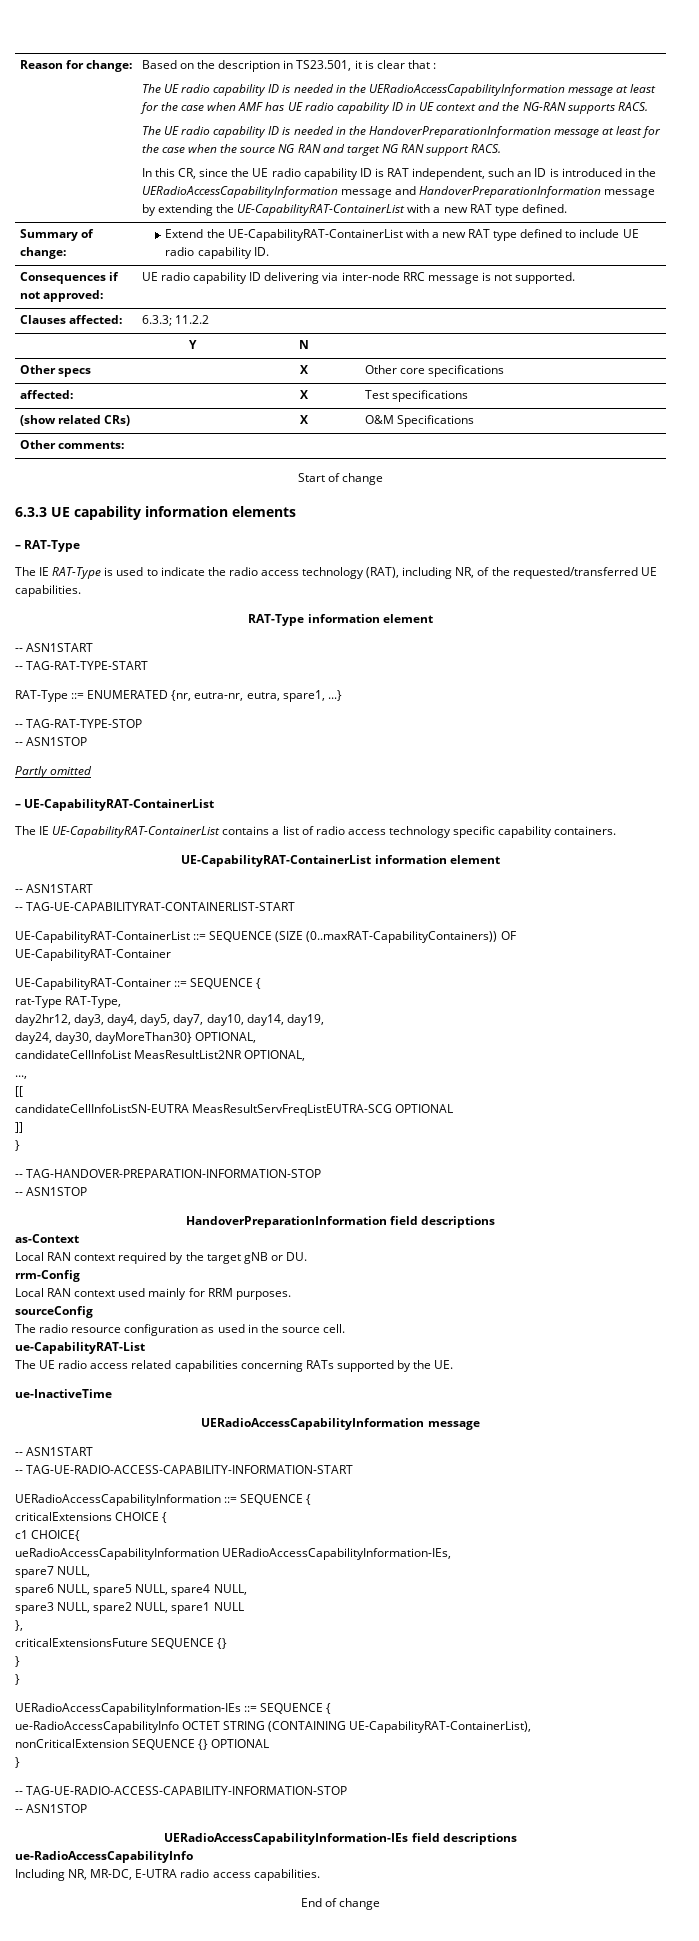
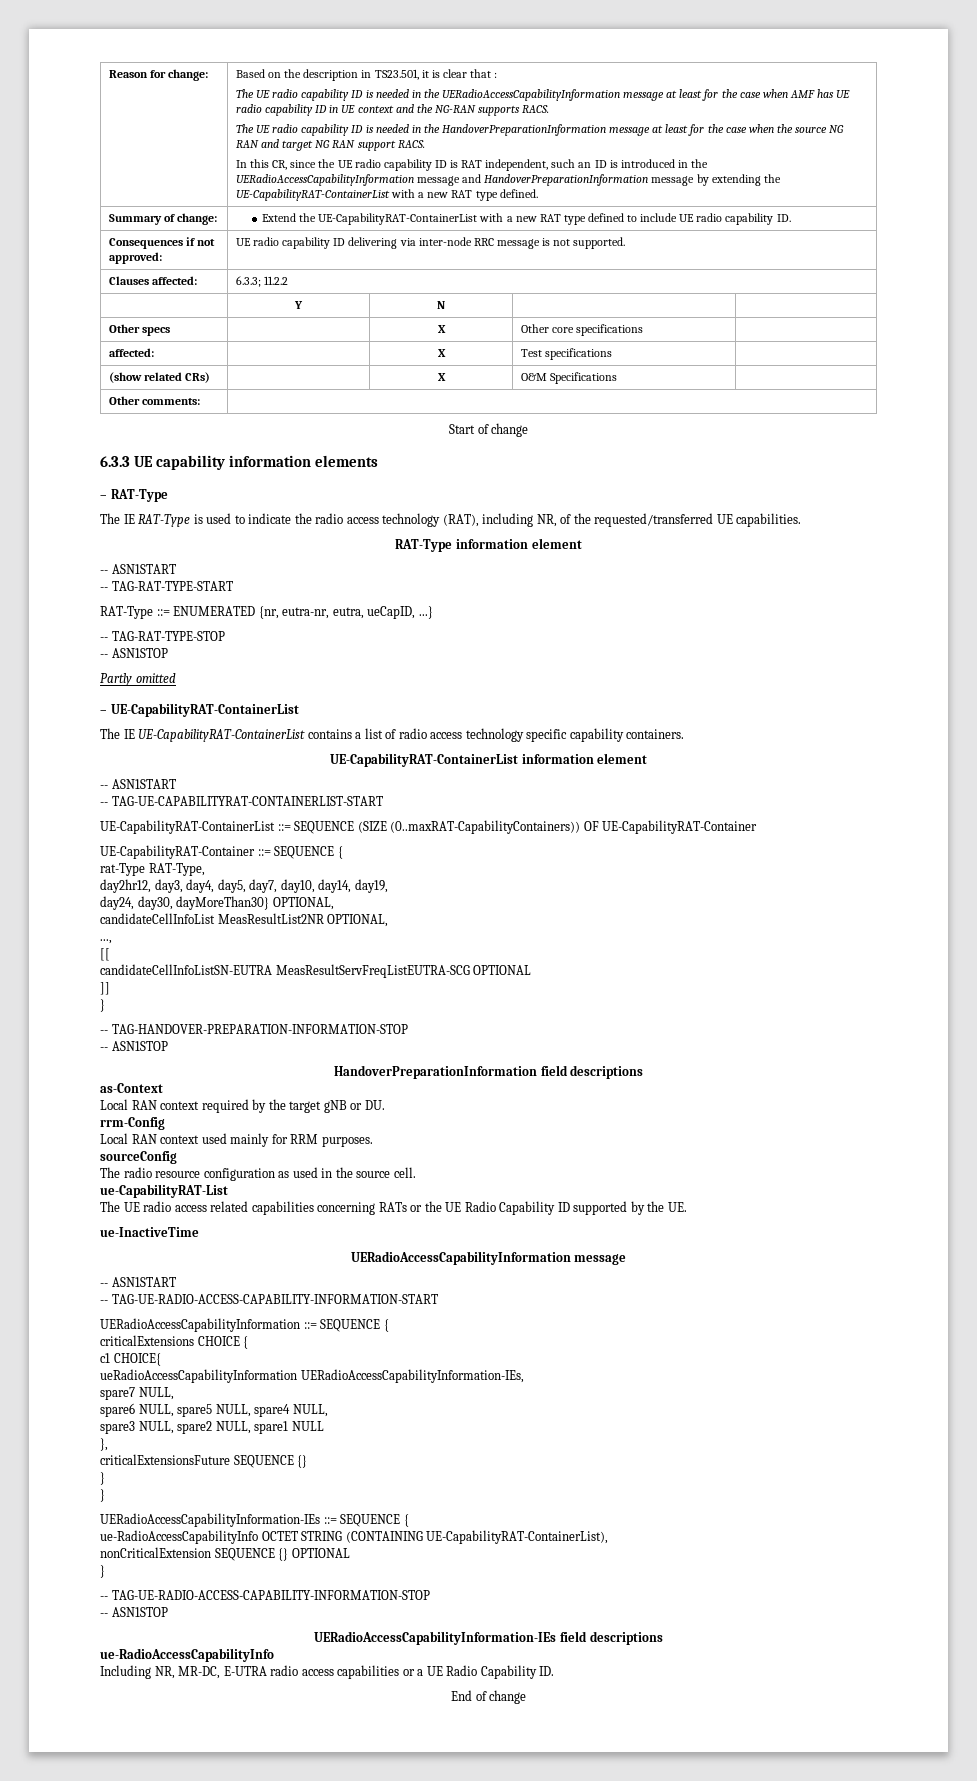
- RAT-Type ::= ENUMERATED {nr, eutra-nr, eutra, spare1, ...}
+ RAT-Type ::= ENUMERATED {nr, eutra-nr, eutra, ueCapID, ...}
- The UE radio access related capabilities concerning RATs supported by the UE.
+ The UE radio access related capabilities concerning RATs or the UE Radio Capability ID supported by the UE.
- Including NR, MR-DC, E-UTRA radio access capabilities.
+ Including NR, MR-DC, E-UTRA radio access capabilities or a UE Radio Capability ID.

